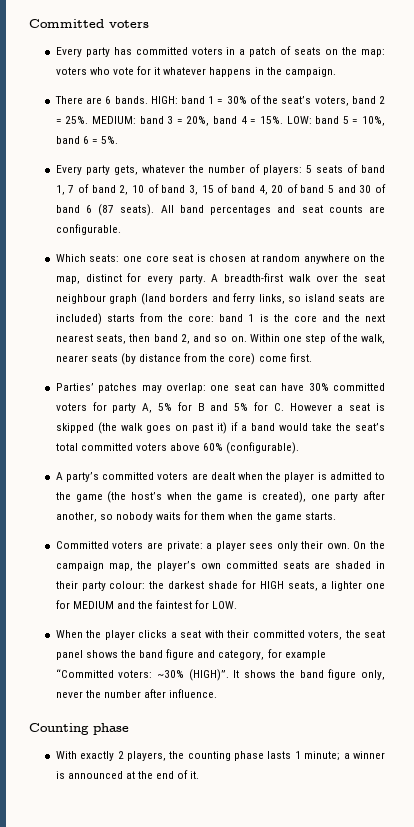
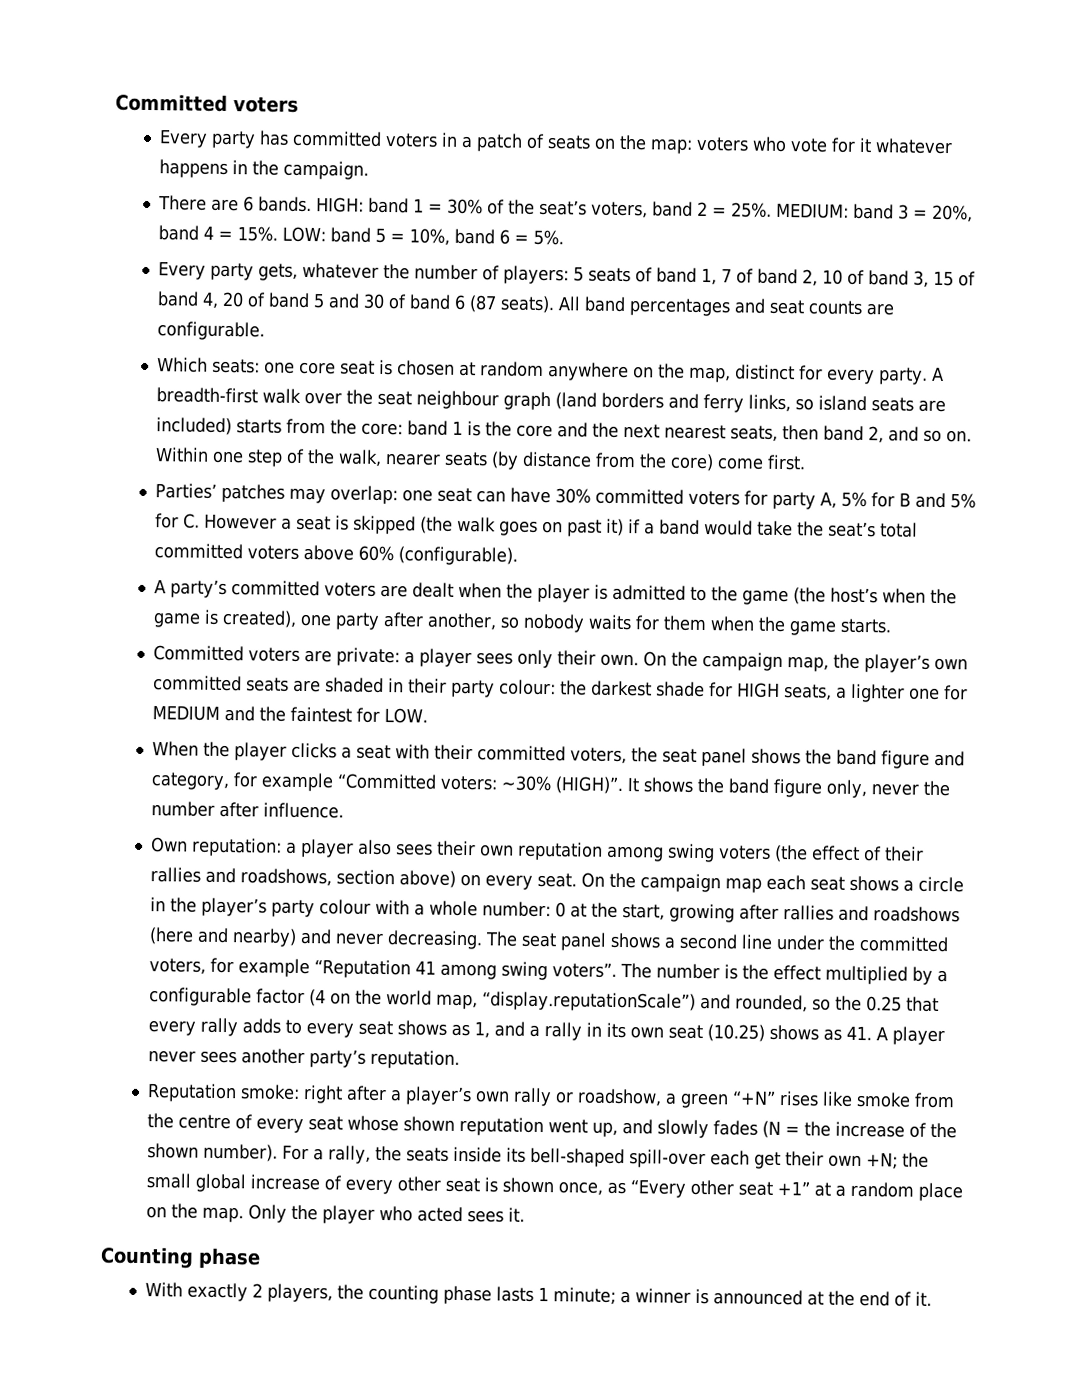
+ Own reputation: a player also sees their own reputation among swing voters (the effect of their rallies and roadshows, section above) on every seat. On the campaign map each seat shows a circle in the player’s party colour with a whole number: 0 at the start, growing after rallies and roadshows (here and nearby) and never decreasing. The seat panel shows a second line under the committed voters, for example “Reputation 41 among swing voters”. The number is the effect multiplied by a configurable factor (4 on the world map, “display.reputationScale”) and rounded, so the 0.25 that every rally adds to every seat shows as 1, and a rally in its own seat (10.25) shows as 41. A player never sees another party’s reputation.
+ Reputation smoke: right after a player’s own rally or roadshow, a green “+N” rises like smoke from the centre of every seat whose shown reputation went up, and slowly fades (N = the increase of the shown number). For a rally, the seats inside its bell-shaped spill-over each get their own +N; the small global increase of every other seat is shown once, as “Every other seat +1” at a random place on the map. Only the player who acted sees it.

